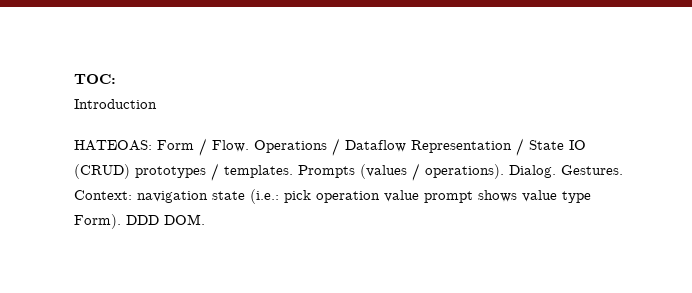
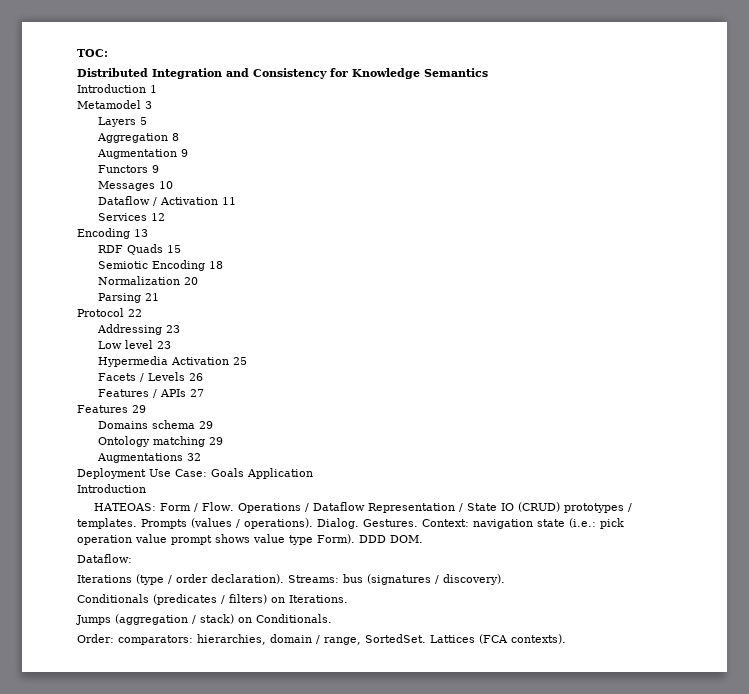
+ Distributed Integration and Consistency for Knowledge Semantics
+ Introduction 1
+ Metamodel 3
+ Layers 5
+ Aggregation 8
+ Augmentation 9
+ Functors 9
+ Messages 10
+ Dataflow / Activation 11
+ Services 12
+ Encoding 13
+ RDF Quads 15
+ Semiotic Encoding 18
+ Normalization 20
+ Parsing 21
+ Protocol 22
+ Addressing 23
+ Low level 23
+ Hypermedia Activation 25
+ Facets / Levels 26
+ Features / APIs 27
+ Features 29
+ Domains schema 29
+ Ontology matching 29
+ Augmentations 32
+ Deployment Use Case: Goals Application
+ Dataflow:
+ Iterations (type / order declaration). Streams: bus (signatures / discovery).
+ Conditionals (predicates / filters) on Iterations.
+ Jumps (aggregation / stack) on Conditionals.
+ Order: comparators: hierarchies, domain / range, SortedSet. Lattices (FCA contexts).

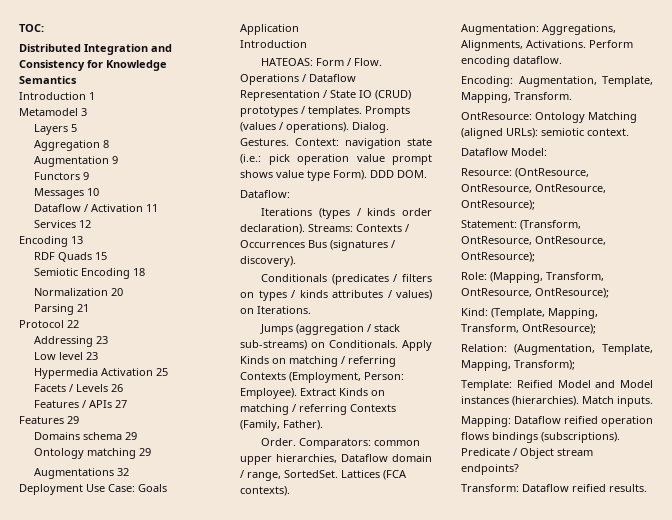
- Iterations (type / order declaration). Streams: bus (signatures / discovery).
+ Iterations (types / kinds order declaration). Streams: Contexts / Occurrences Bus (signatures / discovery).
- Conditionals (predicates / filters) on Iterations.
+ Conditionals (predicates / filters on types / kinds attributes / values) on Iterations.
- Jumps (aggregation / stack) on Conditionals.
- Order: comparators: hierarchies, domain / range, SortedSet.
+ Jumps (aggregation / stack sub-streams) on Conditionals. Apply Kinds on matching / referring Contexts (Employment, Person: Employee). Extract Kinds on matching / referring Contexts (Family, Father).
+ Order. Comparators: common upper hierarchies, Dataflow domain / range, SortedSet.
+ Augmentation: Aggregations, Alignments, Activations. Perform encoding dataflow.
+ Encoding: Augmentation, Template, Mapping, Transform.
+ OntResource: Ontology Matching (aligned URLs): semiotic context.
+ Dataflow Model:
+ Resource: (OntResource, OntResource, OntResource, OntResource);
+ Statement: (Transform, OntResource, OntResource, OntResource);
+ Role: (Mapping, Transform, OntResource, OntResource);
+ Kind: (Template, Mapping, Transform, OntResource);
+ Relation: (Augmentation, Template, Mapping, Transform);
+ Template: Reified Model and Model instances (hierarchies). Match inputs.
+ Mapping: Dataflow reified operation flows bindings (subscriptions). Predicate / Object stream endpoints?
+ Transform: Dataflow reified results.

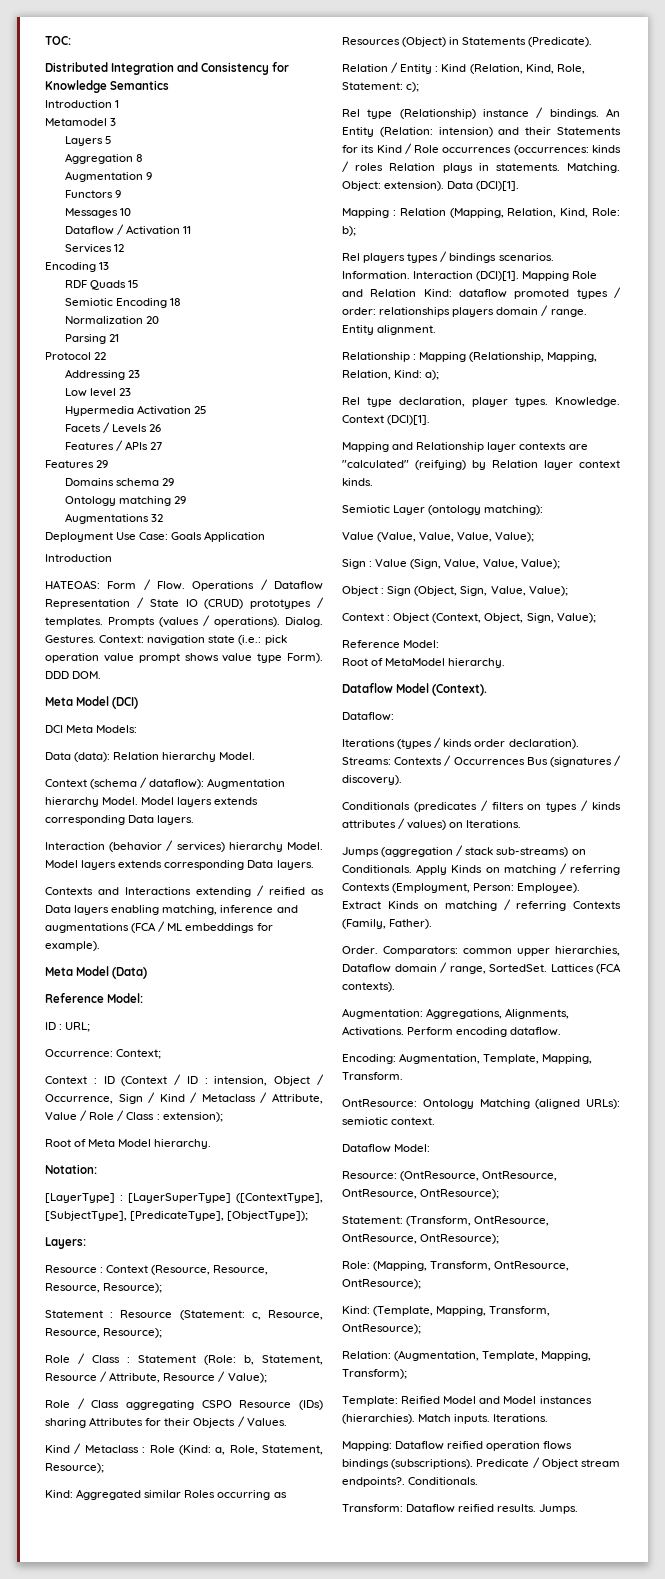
+ Meta Model (DCI)
+ DCI Meta Models:
+ Data (data): Relation hierarchy Model.
+ Context (schema / dataflow): Augmentation hierarchy Model. Model layers extends corresponding Data layers.
+ Interaction (behavior / services) hierarchy Model. Model layers extends corresponding Data layers.
+ Contexts and Interactions extending / reified as Data layers enabling matching, inference and augmentations (FCA / ML embeddings for example).
+ Meta Model (Data)
+ Reference Model:
+ ID : URL;
+ Occurrence: Context;
+ Context : ID (Context / ID : intension, Object / Occurrence, Sign / Kind / Metaclass / Attribute, Value / Role / Class : extension);
+ Root of Meta Model hierarchy.
+ Notation:
+ [LayerType] : [LayerSuperType] ([ContextType], [SubjectType], [PredicateType], [ObjectType]);
+ Layers:
+ Resource : Context (Resource, Resource, Resource, Resource);
+ Statement : Resource (Statement: c, Resource, Resource, Resource);
+ Role / Class : Statement (Role: b, Statement, Resource / Attribute, Resource / Value);
+ Role / Class aggregating CSPO Resource (IDs) sharing Attributes for their Objects / Values.
+ Kind / Metaclass : Role (Kind: a, Role, Statement, Resource);
+ Kind: Aggregated similar Roles occurring as Resources (Object) in Statements (Predicate).
+ Relation / Entity : Kind (Relation, Kind, Role, Statement: c);
+ Rel type (Relationship) instance / bindings. An Entity (Relation: intension) and their Statements for its Kind / Role occurrences (occurrences: kinds / roles Relation plays in statements. Matching. Object: extension). Data (DCI)[1].
+ Mapping : Relation (Mapping, Relation, Kind, Role: b);
+ Rel players types / bindings scenarios. Information. Interaction (DCI)[1]. Mapping Role and Relation Kind: dataflow promoted types / order: relationships players domain / range. Entity alignment.
+ Relationship : Mapping (Relationship, Mapping, Relation, Kind: a);
+ Rel type declaration, player types. Knowledge. Context (DCI)[1].
+ Mapping and Relationship layer contexts are "calculated" (reifying) by Relation layer context kinds.
+ Semiotic Layer (ontology matching):
+ Value (Value, Value, Value, Value);
+ Sign : Value (Sign, Value, Value, Value);
+ Object : Sign (Object, Sign, Value, Value);
+ Context : Object (Context, Object, Sign, Value);
+ Reference Model:
+ Root of MetaModel hierarchy.
+ Dataflow Model (Context).
- Match inputs.
+ Match inputs. Iterations.
- Predicate / Object stream endpoints?
+ Predicate / Object stream endpoints?. Conditionals.
+ Jumps.

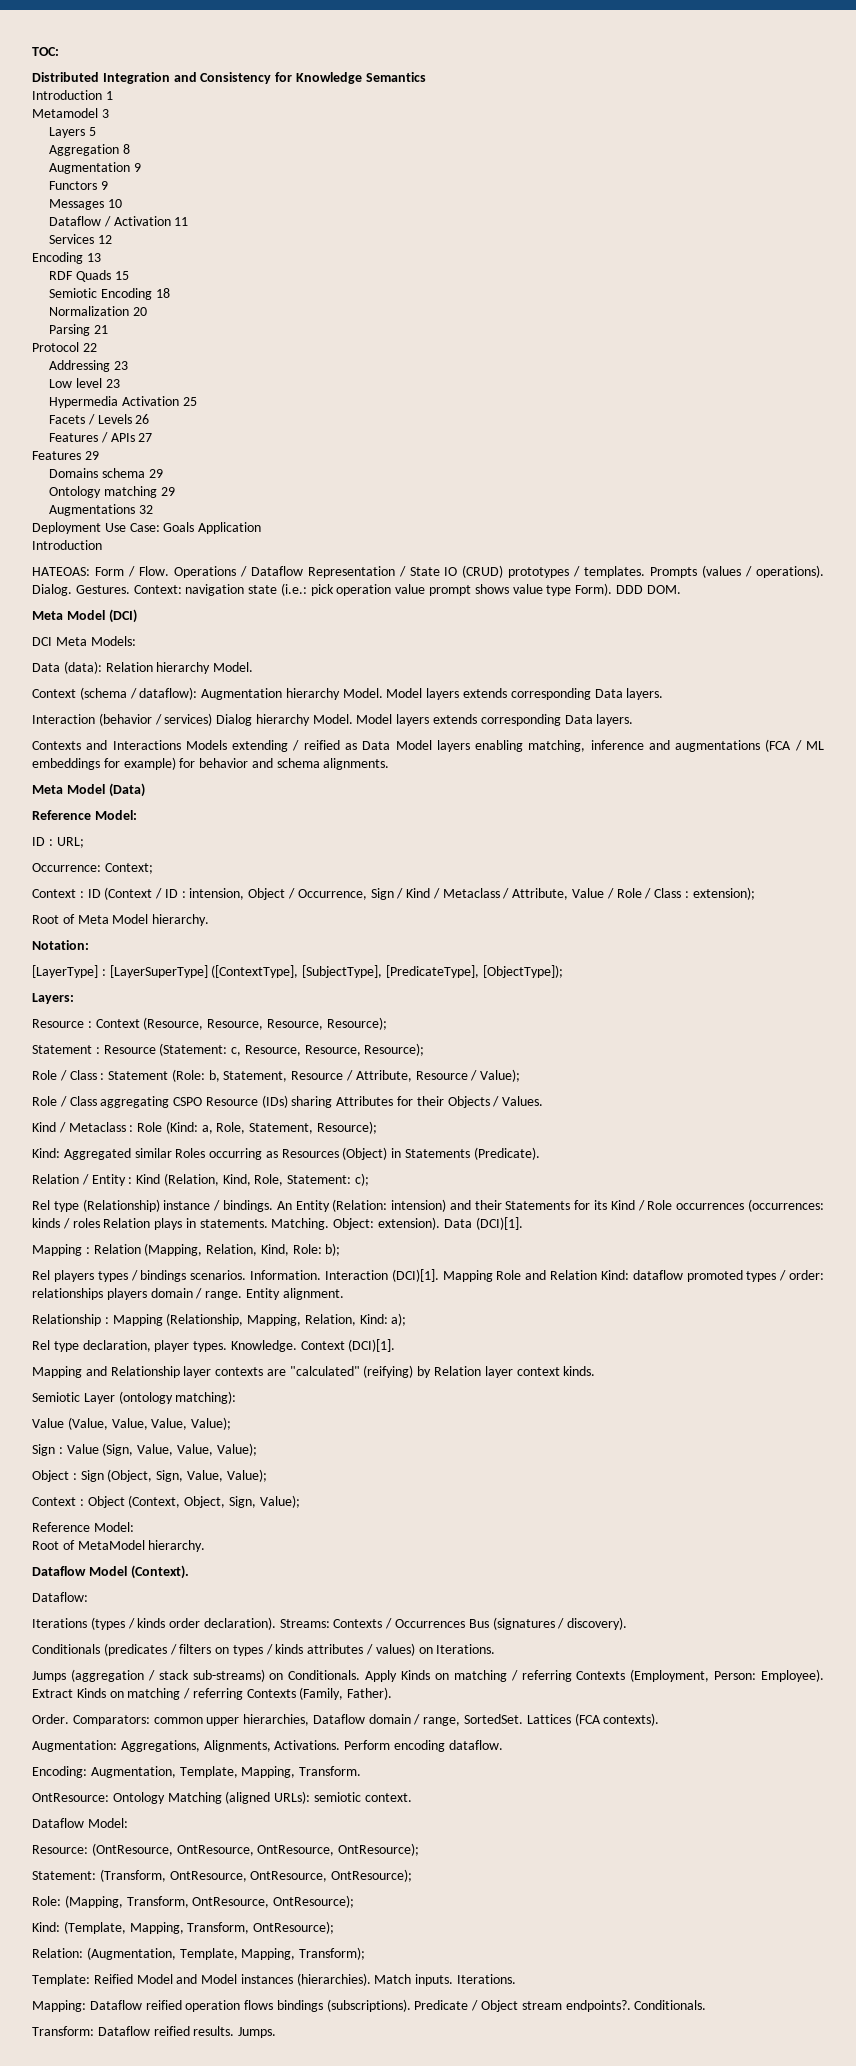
- Interaction (behavior / services) hierarchy Model.
+ Interaction (behavior / services) Dialog hierarchy Model.
- Contexts and Interactions extending / reified as Data layers enabling matching, inference and augmentations (FCA / ML embeddings for example).
+ Contexts and Interactions Models extending / reified as Data Model layers enabling matching, inference and augmentations (FCA / ML embeddings for example) for behavior and schema alignments.

